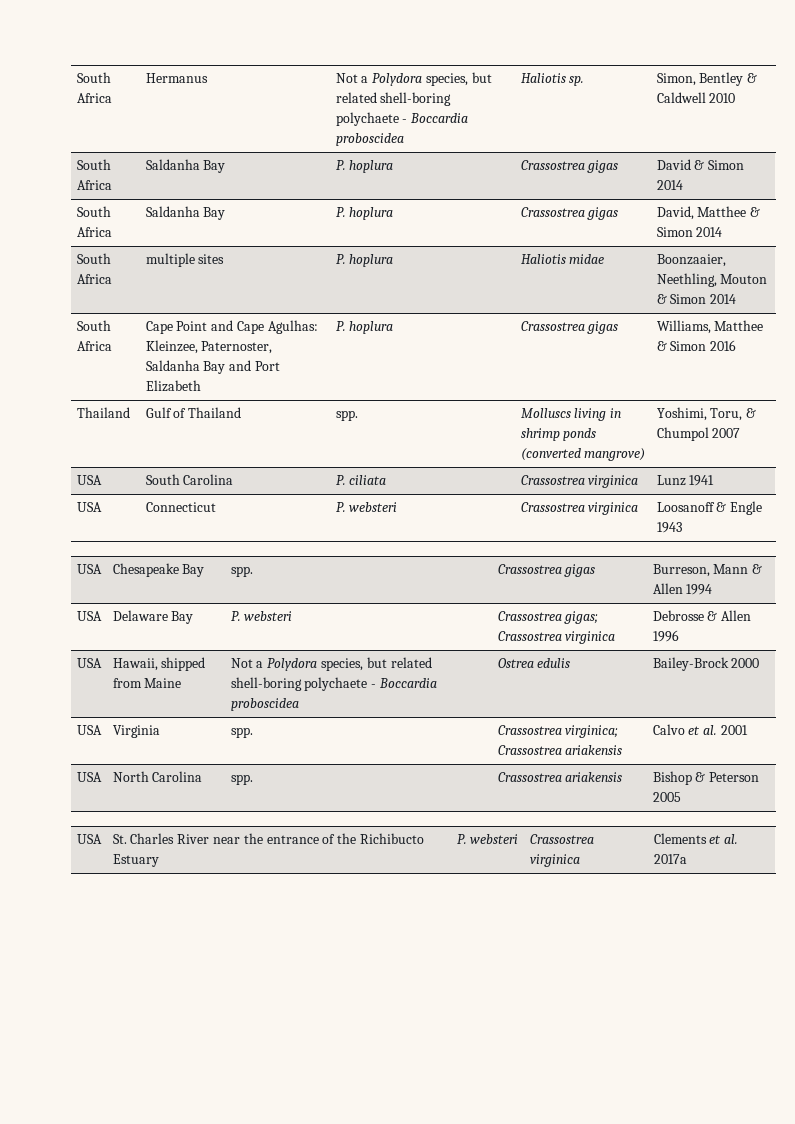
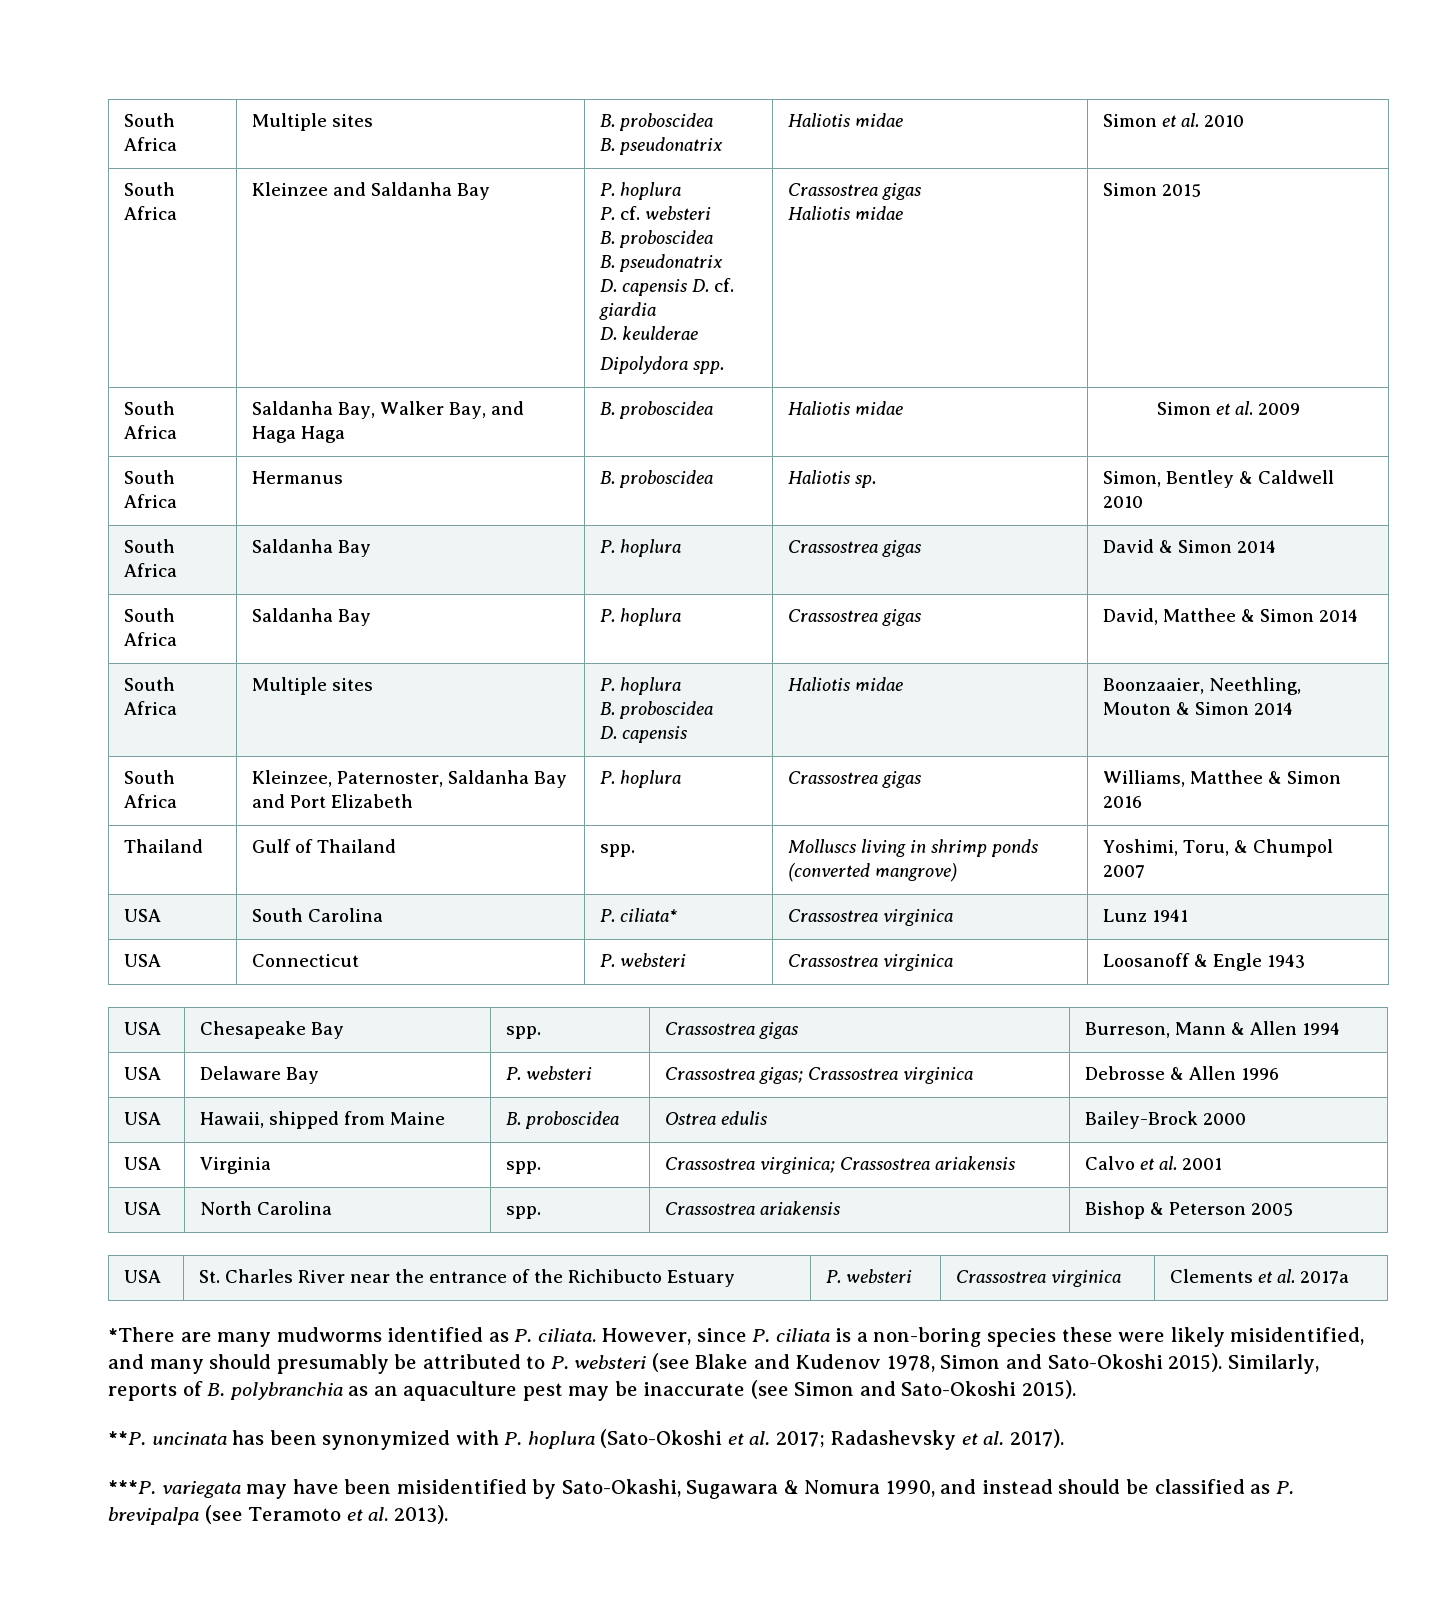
- South Africa | Hermanus | Not a Polydora species, but related shell-boring polychaete - Boccardia proboscidea | Haliotis sp. | Simon, Bentley & Caldwell 2010
+ South Africa | Multiple sites | B. proboscidea
+ B. pseudonatrix | Haliotis midae | Simon et al. 2010
+ South Africa | Kleinzee and Saldanha Bay | P. hoplura
+ P. cf. websteri
+ B. proboscidea
+ B. pseudonatrix
+ D. capensis D. cf. giardia
+ D. keulderae
+ Dipolydora spp. | Crassostrea gigas
+ Haliotis midae | Simon 2015
+ South Africa | Saldanha Bay, Walker Bay, and Haga Haga | B. proboscidea | Haliotis midae | Simon et al. 2009
+ South Africa | Hermanus | B. proboscidea | Haliotis sp. | Simon, Bentley & Caldwell 2010
- South Africa | multiple sites | P. hoplura | Haliotis midae | Boonzaaier, Neethling, Mouton & Simon 2014
+ South Africa | Multiple sites | P. hoplura
+ B. proboscidea
+ D. capensis | Haliotis midae | Boonzaaier, Neethling, Mouton & Simon 2014
- South Africa | Cape Point and Cape Agulhas: Kleinzee, Paternoster, Saldanha Bay and Port Elizabeth | P. hoplura | Crassostrea gigas | Williams, Matthee & Simon 2016
+ South Africa | Kleinzee, Paternoster, Saldanha Bay and Port Elizabeth | P. hoplura | Crassostrea gigas | Williams, Matthee & Simon 2016
- USA | South Carolina | P. ciliata | Crassostrea virginica | Lunz 1941
+ USA | South Carolina | P. ciliata* | Crassostrea virginica | Lunz 1941
- USA | Hawaii, shipped from Maine | Not a Polydora species, but related shell-boring polychaete - Boccardia proboscidea | Ostrea edulis | Bailey-Brock 2000
+ USA | Hawaii, shipped from Maine | B. proboscidea | Ostrea edulis | Bailey-Brock 2000
+ *There are many mudworms identified as P. ciliata. However, since P. ciliata is a non-boring species these were likely misidentified, and many should presumably be attributed to P. websteri (see Blake and Kudenov 1978, Simon and Sato-Okoshi 2015). Similarly, reports of B. polybranchia as an aquaculture pest may be inaccurate (see Simon and Sato-Okoshi 2015).
+ **P. uncinata has been synonymized with P. hoplura (Sato-Okoshi et al. 2017; Radashevsky et al. 2017).
+ ***P. variegata may have been misidentified by Sato-Okashi, Sugawara & Nomura 1990, and instead should be classified as P. brevipalpa (see Teramoto et al. 2013).

